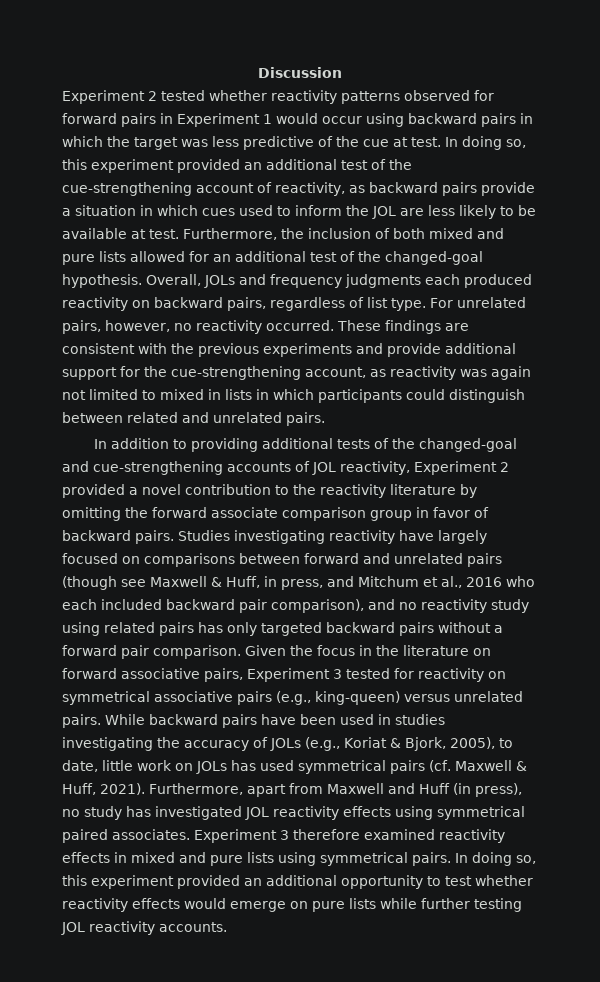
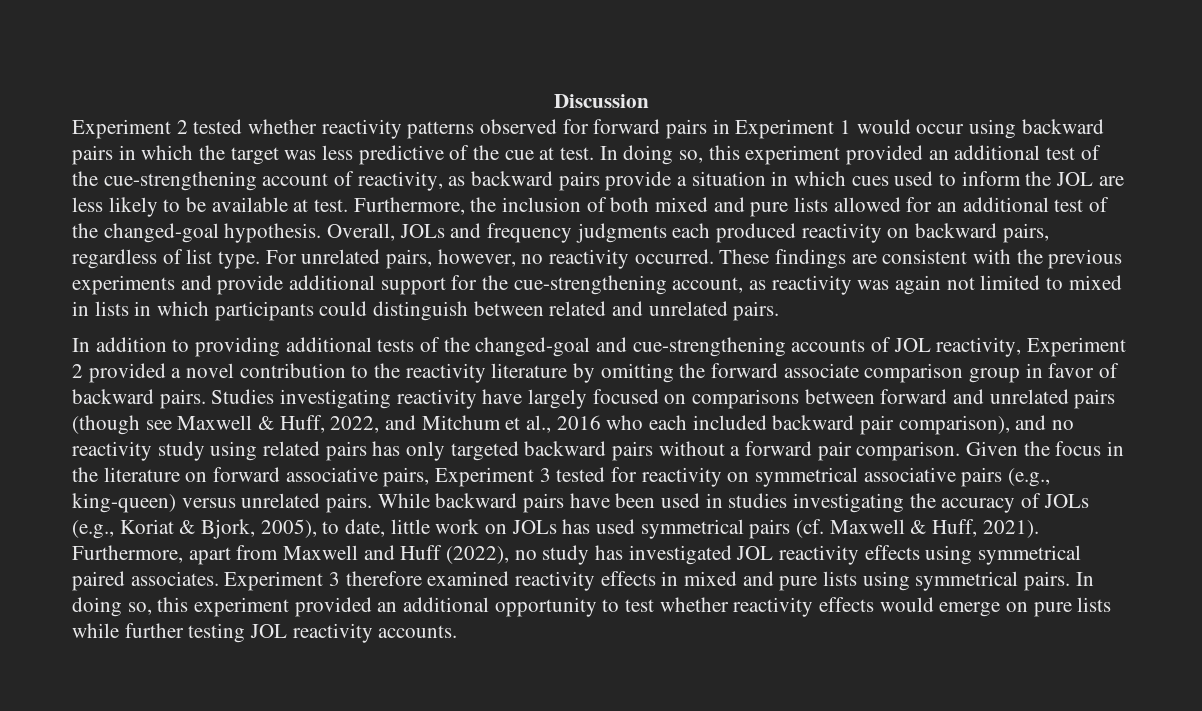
- Studies investigating reactivity have largely focused on comparisons between forward and unrelated pairs (though see Maxwell & Huff, in press, and Mitchum et al., 2016 who each included backward pair comparison), and no reactivity study using related pairs has only targeted backward pairs without a forward pair comparison.
+ Studies investigating reactivity have largely focused on comparisons between forward and unrelated pairs (though see Maxwell & Huff, 2022, and Mitchum et al., 2016 who each included backward pair comparison), and no reactivity study using related pairs has only targeted backward pairs without a forward pair comparison.
- Furthermore, apart from Maxwell and Huff (in press), no study has investigated JOL reactivity effects using symmetrical paired associates.
+ Furthermore, apart from Maxwell and Huff (2022), no study has investigated JOL reactivity effects using symmetrical paired associates.

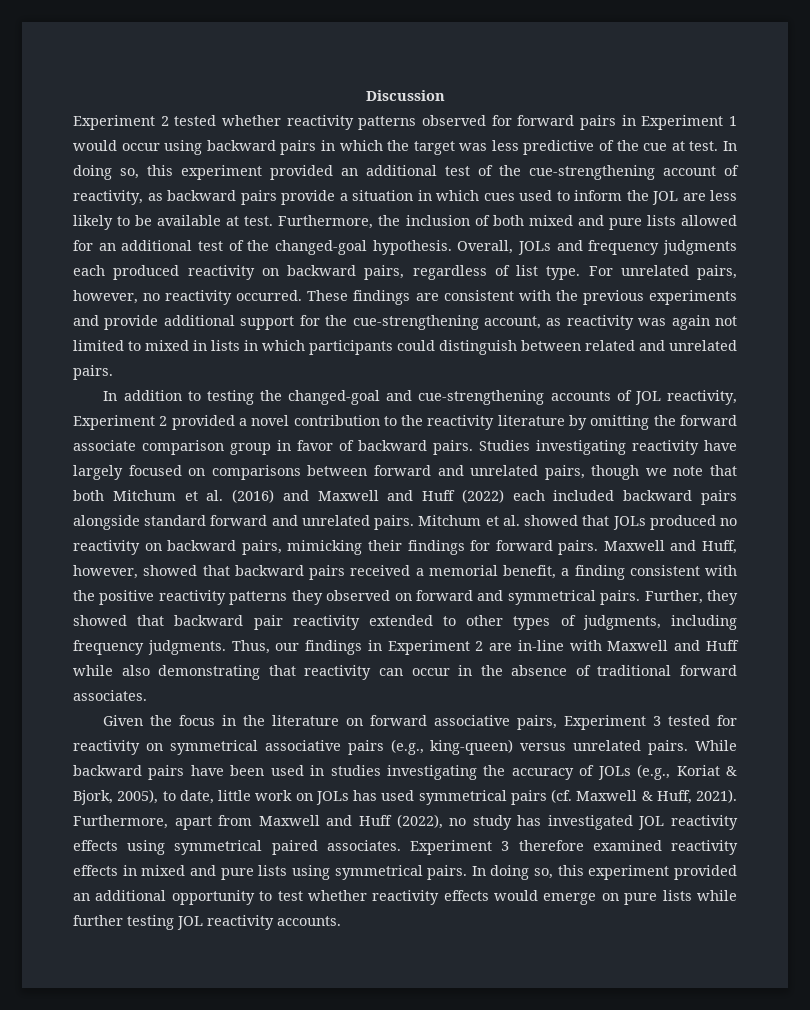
- In addition to providing additional tests of the changed-goal and cue-strengthening accounts of JOL reactivity, Experiment 2 provided a novel contribution to the reactivity literature by omitting the forward associate comparison group in favor of backward pairs.
+ In addition to testing the changed-goal and cue-strengthening accounts of JOL reactivity, Experiment 2 provided a novel contribution to the reactivity literature by omitting the forward associate comparison group in favor of backward pairs.
- Studies investigating reactivity have largely focused on comparisons between forward and unrelated pairs (though see Maxwell & Huff, 2022, and Mitchum et al., 2016 who each included backward pair comparison), and no reactivity study using related pairs has only targeted backward pairs without a forward pair comparison. Given the focus in the literature on forward associative pairs, Experiment 3 tested for reactivity on symmetrical associative pairs (e.g., king-queen) versus unrelated pairs.
+ Studies investigating reactivity have largely focused on comparisons between forward and unrelated pairs, though we note that both Mitchum et al. (2016) and Maxwell and Huff (2022) each included backward pairs alongside standard forward and unrelated pairs. Mitchum et al. showed that JOLs produced no reactivity on backward pairs, mimicking their findings for forward pairs. Maxwell and Huff, however, showed that backward pairs received a memorial benefit, a finding consistent with the positive reactivity patterns they observed on forward and symmetrical pairs. Further, they showed that backward pair reactivity extended to other types of judgments, including frequency judgments. Thus, our findings in Experiment 2 are in-line with Maxwell and Huff while also demonstrating that reactivity can occur in the absence of traditional forward associates.
+ Given the focus in the literature on forward associative pairs, Experiment 3 tested for reactivity on symmetrical associative pairs (e.g., king-queen) versus unrelated pairs.

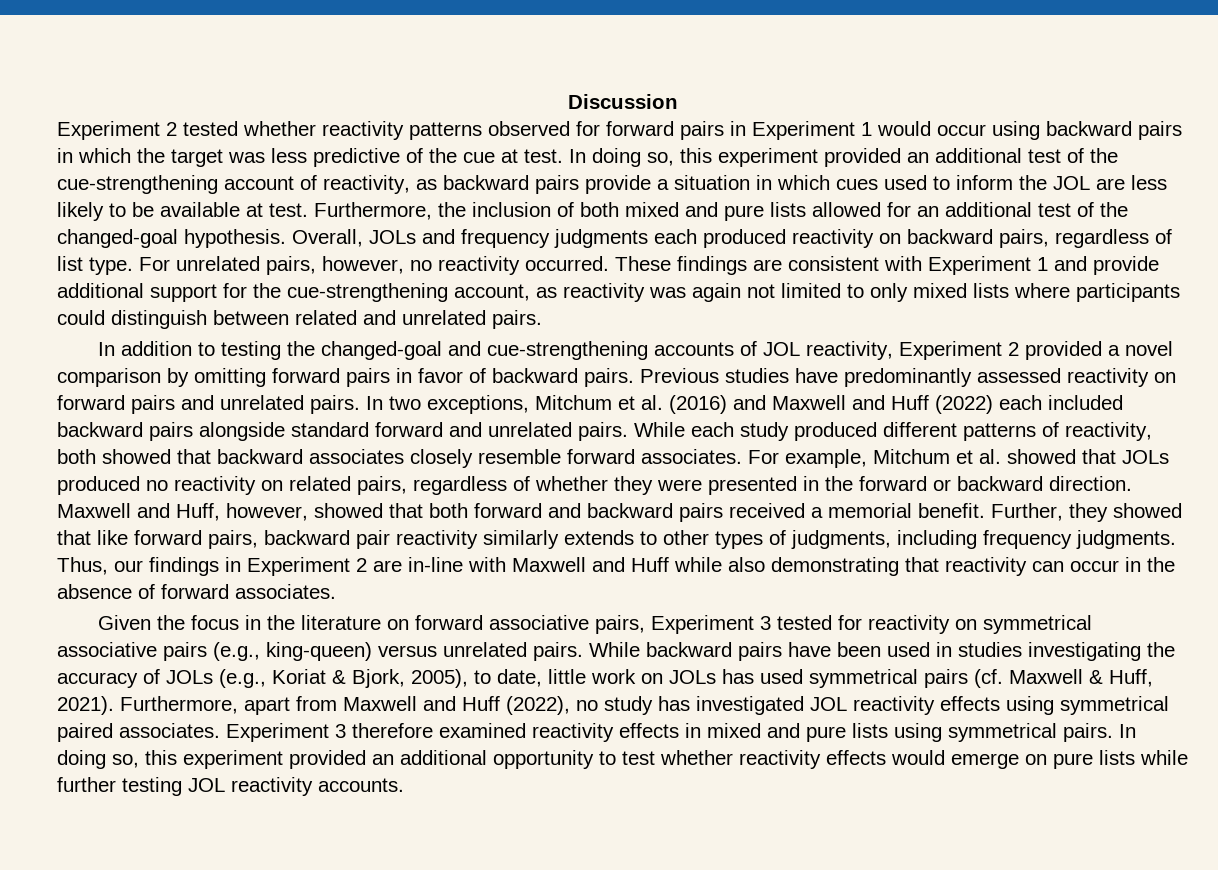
- These findings are consistent with the previous experiments and provide additional support for the cue-strengthening account, as reactivity was again not limited to mixed in lists in which participants could distinguish between related and unrelated pairs.
+ These findings are consistent with Experiment 1 and provide additional support for the cue-strengthening account, as reactivity was again not limited to only mixed lists where participants could distinguish between related and unrelated pairs.
- In addition to testing the changed-goal and cue-strengthening accounts of JOL reactivity, Experiment 2 provided a novel contribution to the reactivity literature by omitting the forward associate comparison group in favor of backward pairs.
+ In addition to testing the changed-goal and cue-strengthening accounts of JOL reactivity, Experiment 2 provided a novel comparison by omitting forward pairs in favor of backward pairs.
- Studies investigating reactivity have largely focused on comparisons between forward and unrelated pairs, though we note that both Mitchum et al. (2016) and Maxwell and Huff (2022) each included backward pairs alongside standard forward and unrelated pairs.
+ Previous studies have predominantly assessed reactivity on forward pairs and unrelated pairs. In two exceptions, Mitchum et al. (2016) and Maxwell and Huff (2022) each included backward pairs alongside standard forward and unrelated pairs.
- Mitchum et al. showed that JOLs produced no reactivity on backward pairs, mimicking their findings for forward pairs.
+ While each study produced different patterns of reactivity, both showed that backward associates closely resemble forward associates. For example, Mitchum et al. showed that JOLs produced no reactivity on related pairs, regardless of whether they were presented in the forward or backward direction.
- Maxwell and Huff, however, showed that backward pairs received a memorial benefit, a finding consistent with the positive reactivity patterns they observed on forward and symmetrical pairs.
+ Maxwell and Huff, however, showed that both forward and backward pairs received a memorial benefit.
- Further, they showed that backward pair reactivity extended to other types of judgments, including frequency judgments.
+ Further, they showed that like forward pairs, backward pair reactivity similarly extends to other types of judgments, including frequency judgments.
- Thus, our findings in Experiment 2 are in-line with Maxwell and Huff while also demonstrating that reactivity can occur in the absence of traditional forward associates.
+ Thus, our findings in Experiment 2 are in-line with Maxwell and Huff while also demonstrating that reactivity can occur in the absence of forward associates.

